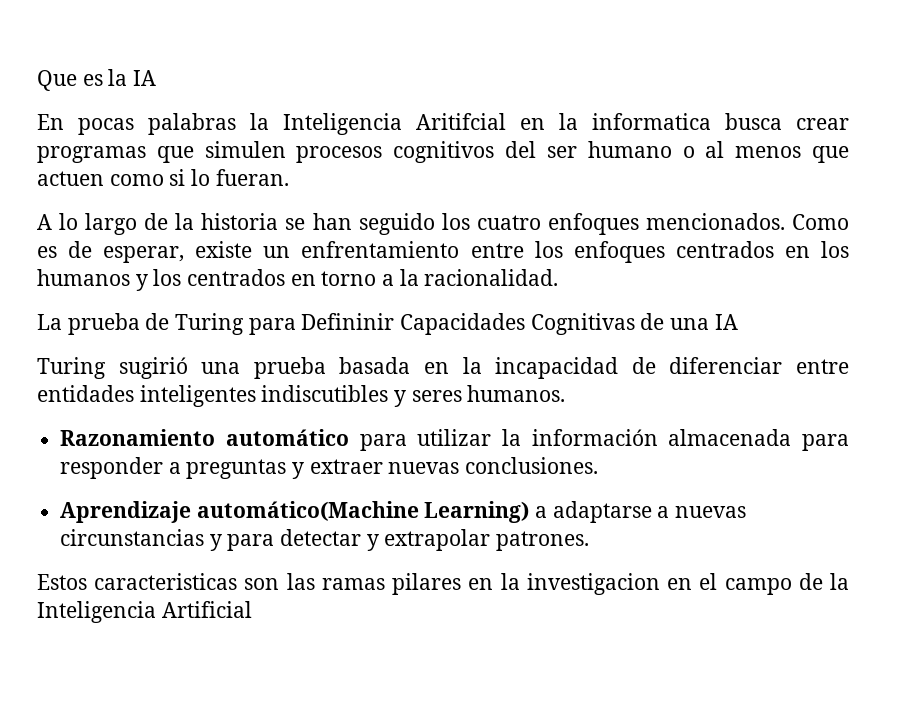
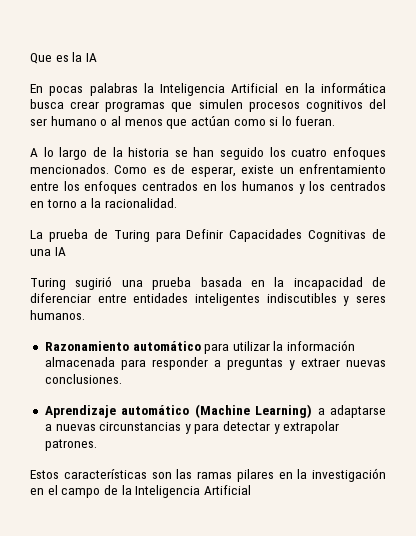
- En pocas palabras la Inteligencia Aritifcial en la informatica busca crear programas que simulen procesos cognitivos del ser humano o al menos que actuen como si lo fueran.
+ En pocas palabras la Inteligencia Artificial en la informática busca crear programas que simulen procesos cognitivos del ser humano o al menos que actúan como si lo fueran.
- La prueba de Turing para Defininir Capacidades Cognitivas de una IA
+ La prueba de Turing para Definir Capacidades Cognitivas de una IA
- Aprendizaje automático(Machine Learning) a adaptarse a nuevas circunstancias y para detectar y extrapolar patrones.
+ Aprendizaje automático (Machine Learning) a adaptarse a nuevas circunstancias y para detectar y extrapolar patrones.
- Estos caracteristicas son las ramas pilares en la investigacion en el campo de la Inteligencia Artificial
+ Estos características son las ramas pilares en la investigación en el campo de la Inteligencia Artificial

